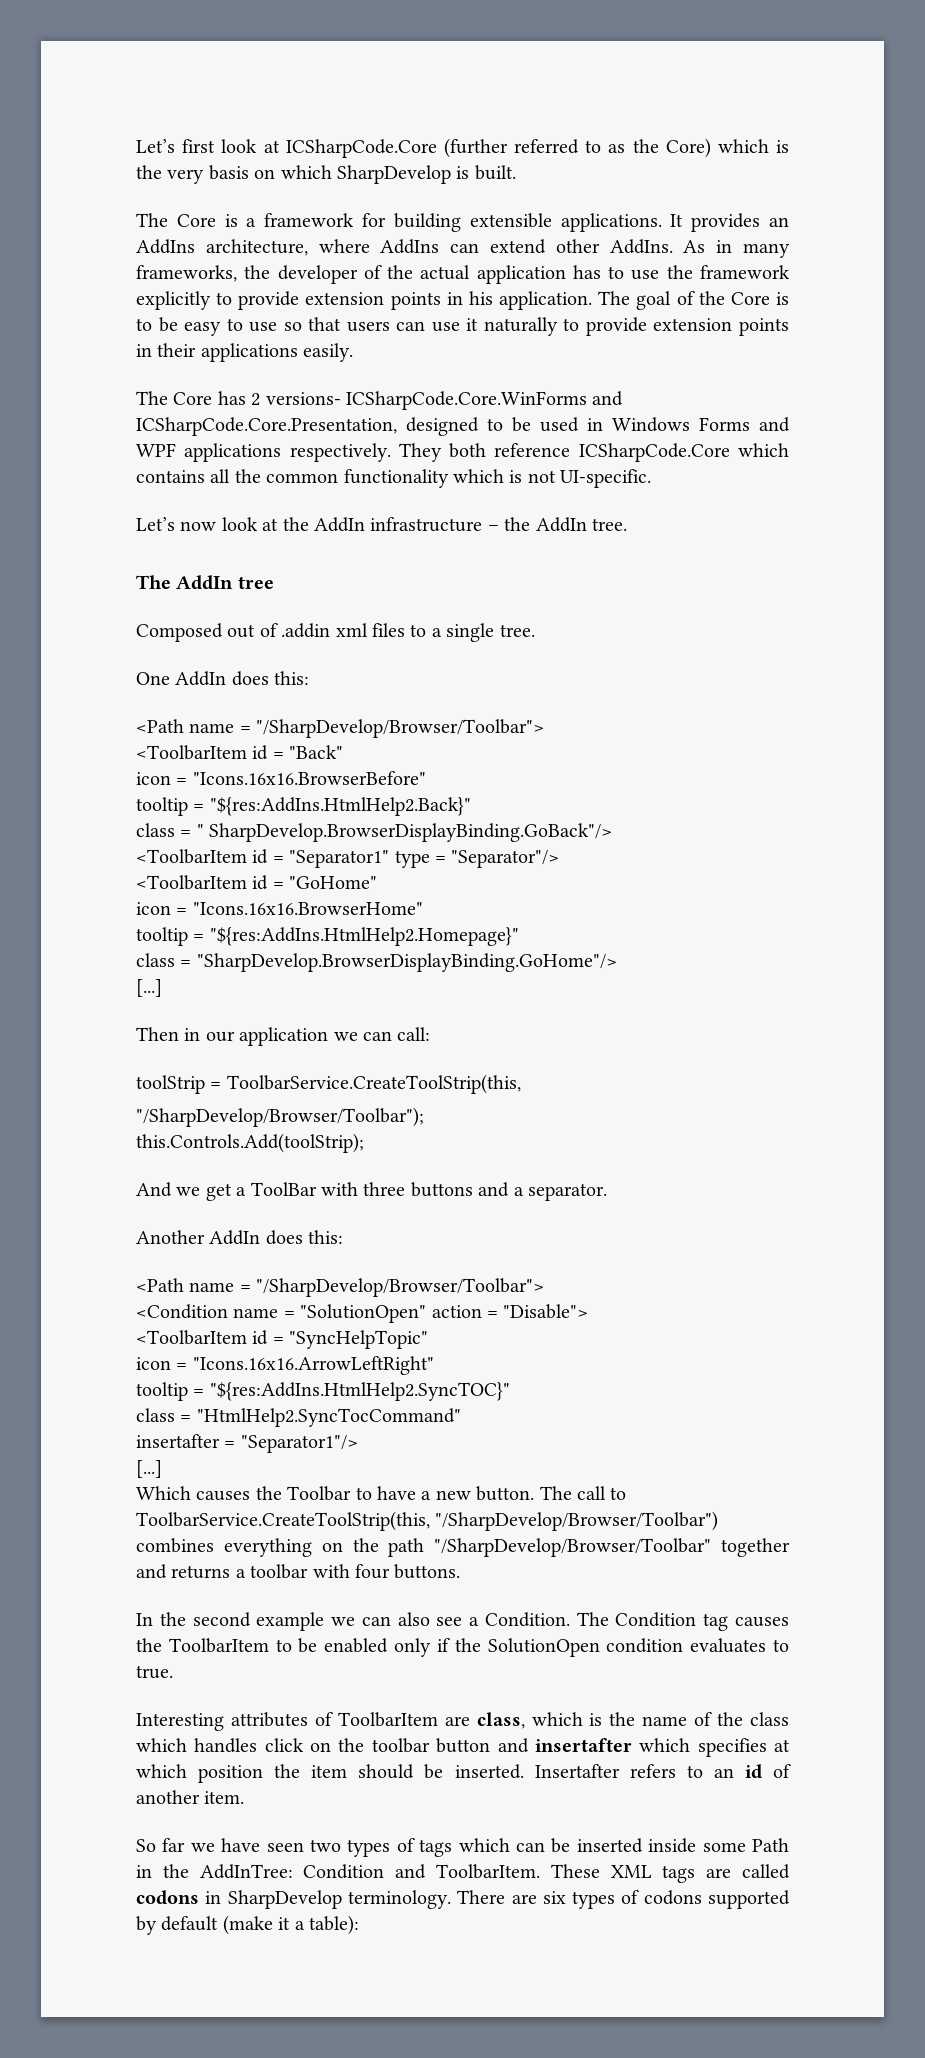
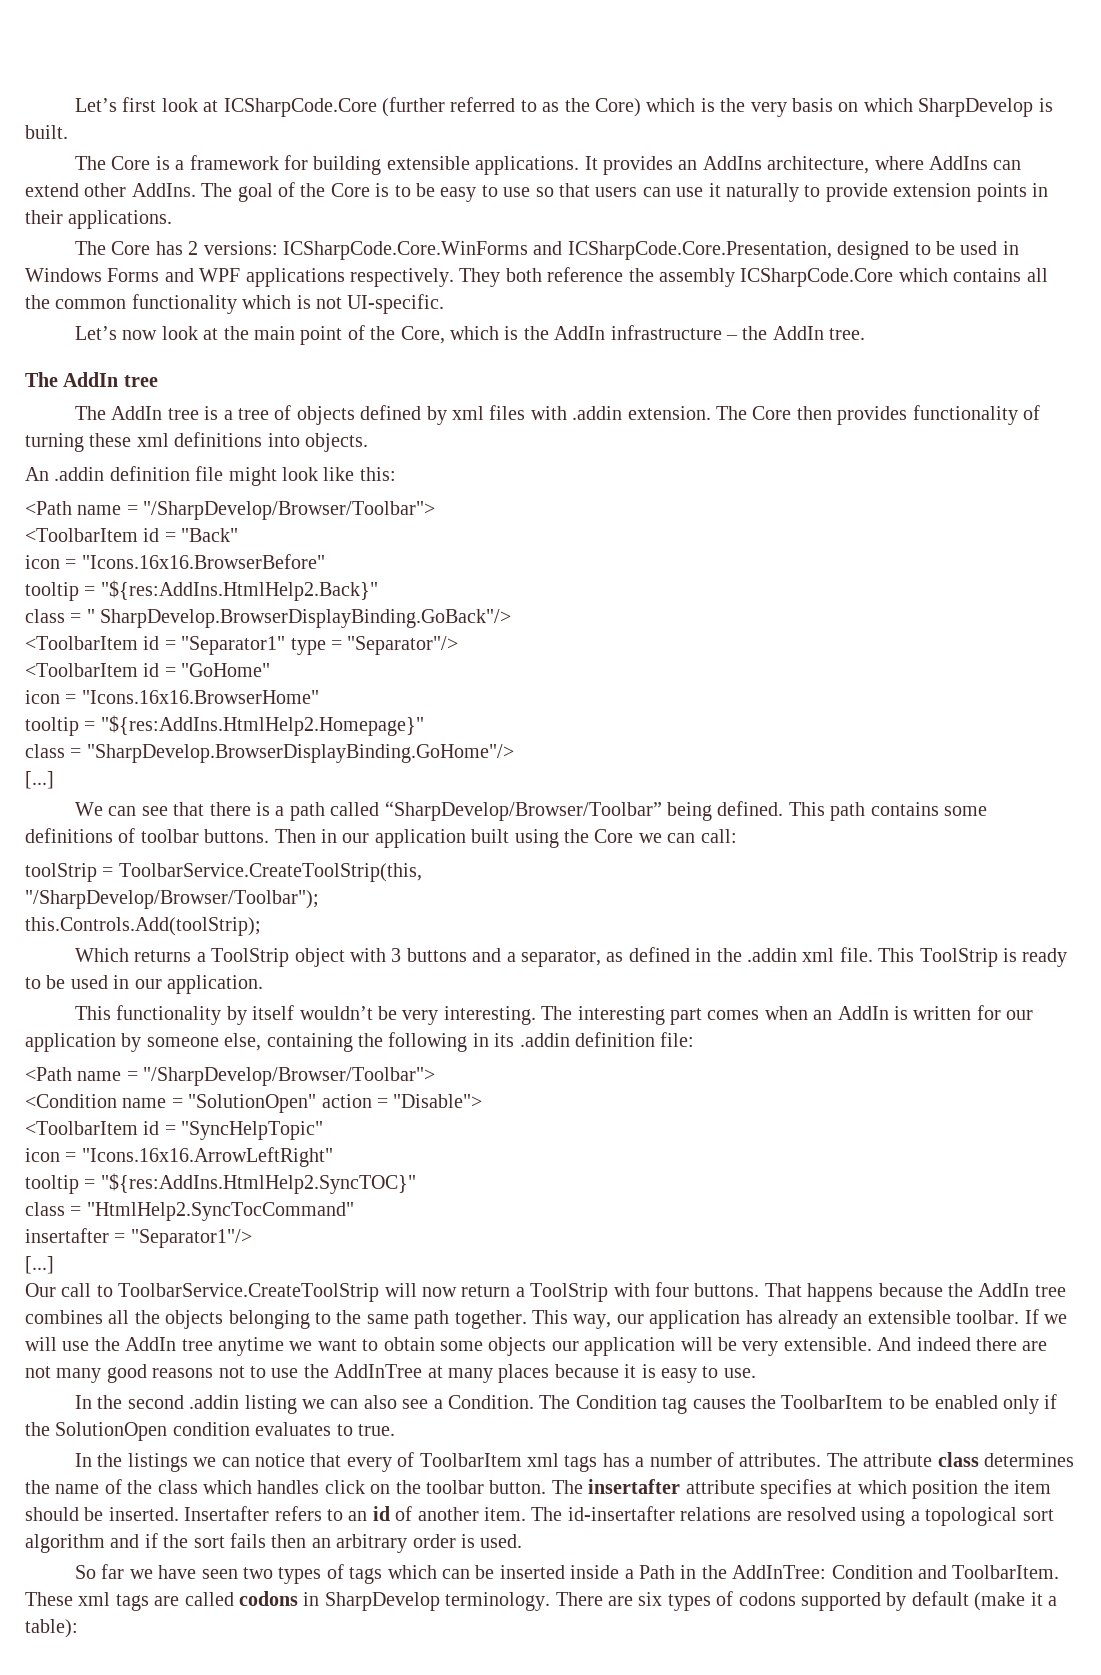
- As in many frameworks, the developer of the actual application has to use the framework explicitly to provide extension points in his application.
- The goal of the Core is to be easy to use so that users can use it naturally to provide extension points in their applications easily.
+ The goal of the Core is to be easy to use so that users can use it naturally to provide extension points in their applications.
- The Core has 2 versions- ICSharpCode.Core.WinForms and ICSharpCode.Core.Presentation, designed to be used in Windows Forms and WPF applications respectively.
+ The Core has 2 versions: ICSharpCode.Core.WinForms and ICSharpCode.Core.Presentation, designed to be used in Windows Forms and WPF applications respectively.
- They both reference ICSharpCode.Core which contains all the common functionality which is not UI-specific.
+ They both reference the assembly ICSharpCode.Core which contains all the common functionality which is not UI-specific.
- Let’s now look at the AddIn infrastructure – the AddIn tree.
+ Let’s now look at the main point of the Core, which is the AddIn infrastructure – the AddIn tree.
- Composed out of .addin xml files to a single tree.
- One AddIn does this:
+ The AddIn tree is a tree of objects defined by xml files with .addin extension. The Core then provides functionality of turning these xml definitions into objects.
+ An .addin definition file might look like this:
- Then in our application we can call:
+ We can see that there is a path called “SharpDevelop/Browser/Toolbar” being defined. This path contains some definitions of toolbar buttons. Then in our application built using the Core we can call:
- And we get a ToolBar with three buttons and a separator.
- Another AddIn does this:
+ Which returns a ToolStrip object with 3 buttons and a separator, as defined in the .addin xml file. This ToolStrip is ready to be used in our application.
+ This functionality by itself wouldn’t be very interesting. The interesting part comes when an AddIn is written for our application by someone else, containing the following in its .addin definition file:
- Which causes the Toolbar to have a new button. The call to ToolbarService.CreateToolStrip(this, "/SharpDevelop/Browser/Toolbar") combines everything on the path "/SharpDevelop/Browser/Toolbar" together and returns a toolbar with four buttons.
+ Our call to ToolbarService.CreateToolStrip will now return a ToolStrip with four buttons. That happens because the AddIn tree combines all the objects belonging to the same path together. This way, our application has already an extensible toolbar. If we will use the AddIn tree anytime we want to obtain some objects our application will be very extensible. And indeed there are not many good reasons not to use the AddInTree at many places because it is easy to use.
- In the second example we can also see a Condition.
+ In the second .addin listing we can also see a Condition.
- Interesting attributes of ToolbarItem are class, which is the name of the class which handles click on the toolbar button and insertafter which specifies at which position the item should be inserted.
+ In the listings we can notice that every of ToolbarItem xml tags has a number of attributes. The attribute class determines the name of the class which handles click on the toolbar button. The insertafter attribute specifies at which position the item should be inserted.
+ The id-insertafter relations are resolved using a topological sort algorithm and if the sort fails then an arbitrary order is used.
- So far we have seen two types of tags which can be inserted inside some Path in the AddInTree: Condition and ToolbarItem.
+ So far we have seen two types of tags which can be inserted inside a Path in the AddInTree: Condition and ToolbarItem.
- These XML tags are called codons in SharpDevelop terminology.
+ These xml tags are called codons in SharpDevelop terminology.

